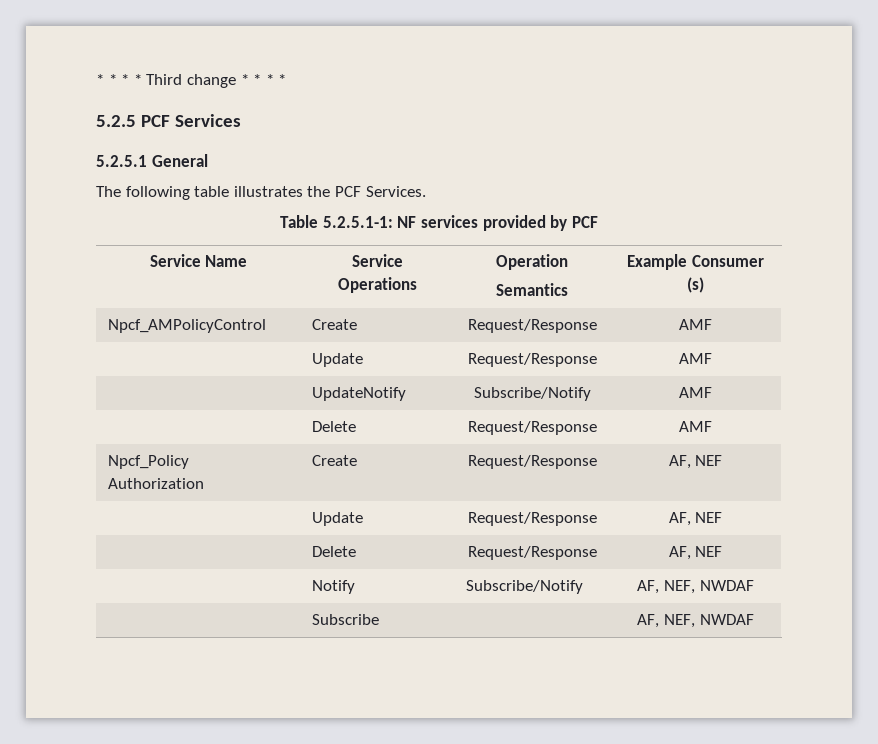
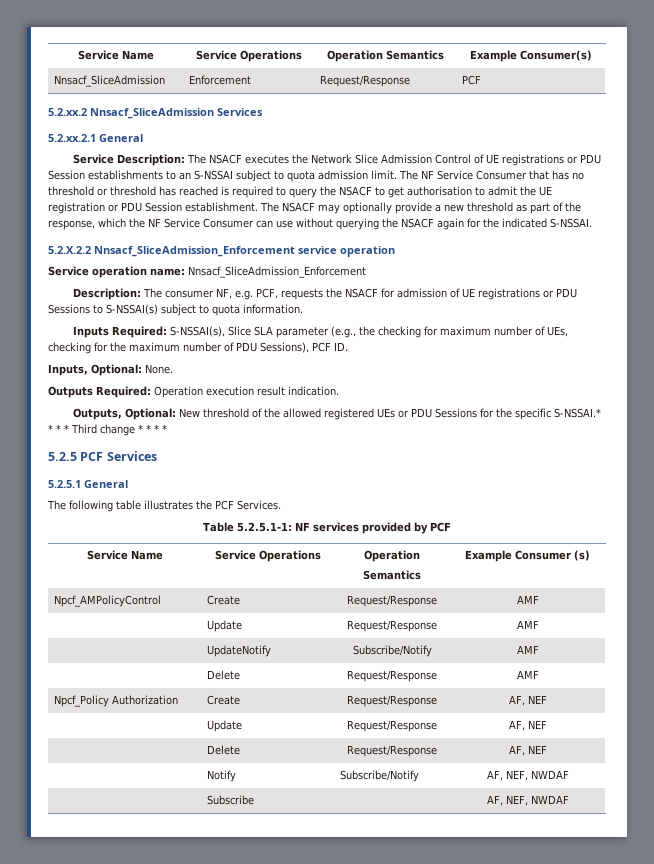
- * * * * Third change * * * *
+ Service Name | Service Operations | Operation Semantics | Example Consumer(s)
+ Nnsacf_SliceAdmission | Enforcement | Request/Response | PCF
+ 5.2.xx.2 Nnsacf_SliceAdmission Services
+ 5.2.xx.2.1 General
+ Service Description: The NSACF executes the Network Slice Admission Control of UE registrations or PDU Session establishments to an S-NSSAI subject to quota admission limit. The NF Service Consumer that has no threshold or threshold has reached is required to query the NSACF to get authorisation to admit the UE registration or PDU Session establishment. The NSACF may optionally provide a new threshold as part of the response, which the NF Service Consumer can use without querying the NSACF again for the indicated S-NSSAI.
+ 5.2.X.2.2 Nnsacf_SliceAdmission_Enforcement service operation
+ Service operation name: Nnsacf_SliceAdmission_Enforcement
+ Description: The consumer NF, e.g. PCF, requests the NSACF for admission of UE registrations or PDU Sessions to S-NSSAI(s) subject to quota information.
+ Inputs Required: S-NSSAI(s), Slice SLA parameter (e.g., the checking for maximum number of UEs, checking for the maximum number of PDU Sessions), PCF ID.
+ Inputs, Optional: None.
+ Outputs Required: Operation execution result indication.
+ Outputs, Optional: New threshold of the allowed registered UEs or PDU Sessions for the specific S-NSSAI.* * * * Third change * * * *

